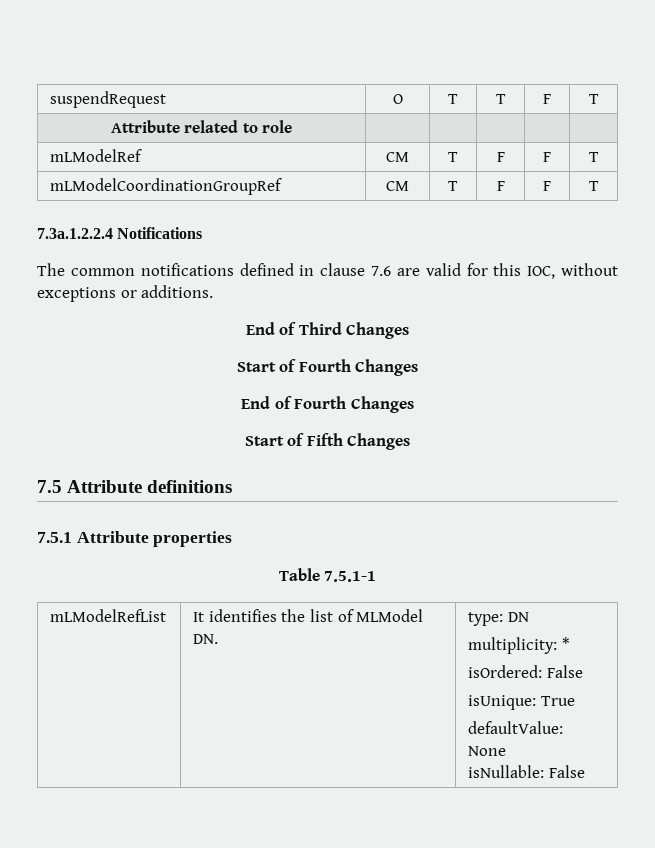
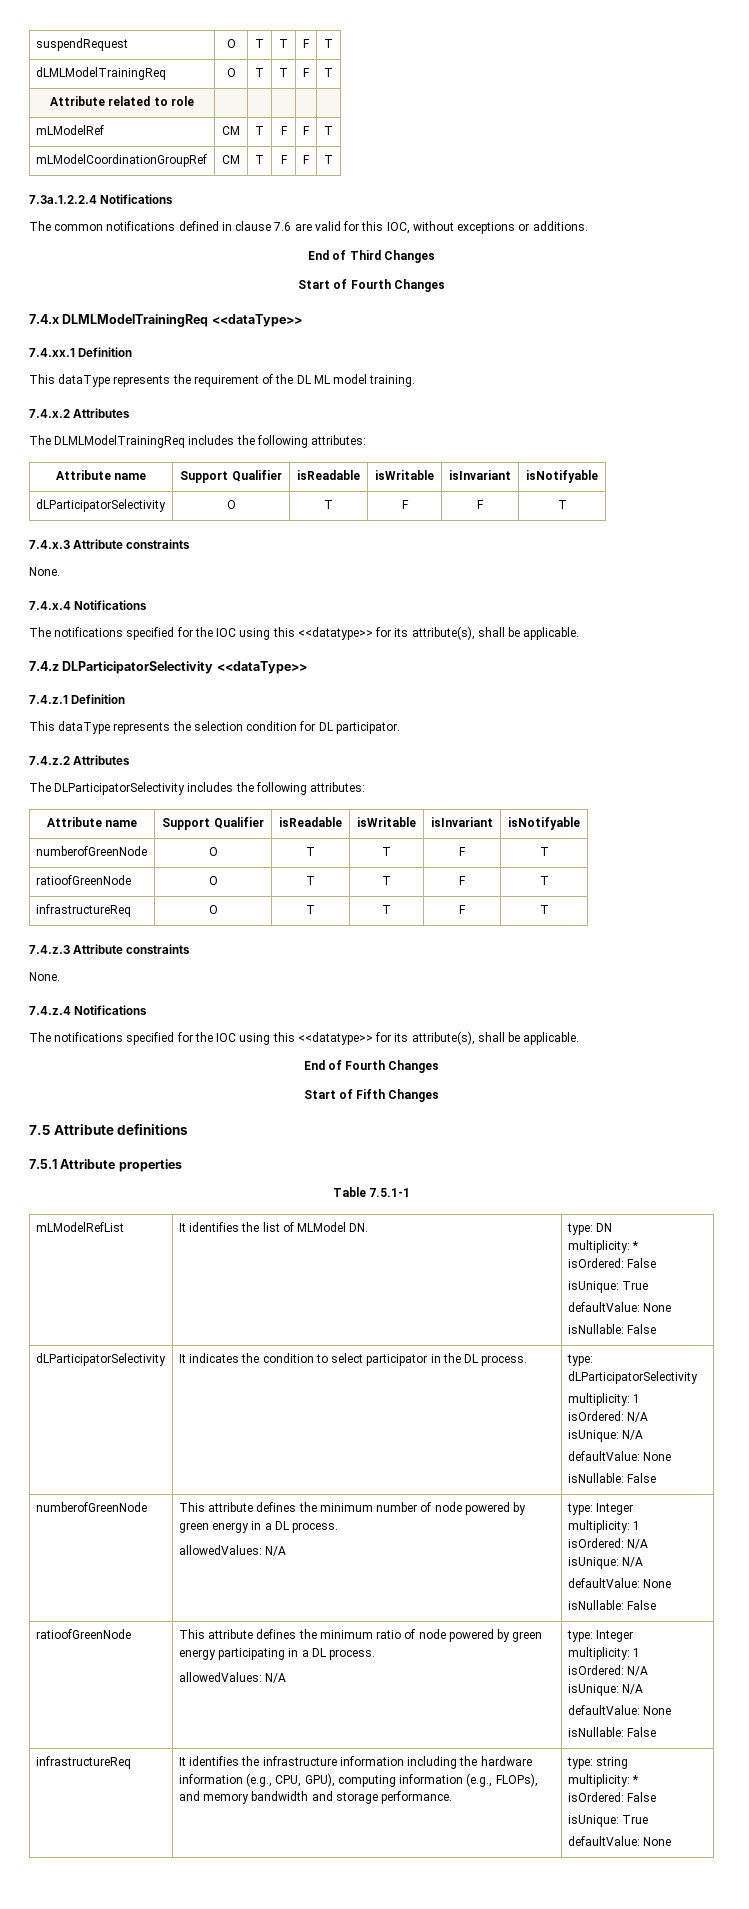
+ dLMLModelTrainingReq | O | T | T | F | T
+ 7.4.x DLMLModelTrainingReq <<dataType>>
+ 7.4.xx.1 Definition
+ This dataType represents the requirement of the DL ML model training.
+ 7.4.x.2 Attributes
+ The DLMLModelTrainingReq includes the following attributes:
+ Attribute name | Support Qualifier | isReadable | isWritable | isInvariant | isNotifyable
+ dLParticipatorSelectivity | O | T | F | F | T
+ 7.4.x.3 Attribute constraints
+ None.
+ 7.4.x.4 Notifications
+ The notifications specified for the IOC using this <<datatype>> for its attribute(s), shall be applicable.
+ 7.4.z DLParticipatorSelectivity <<dataType>>
+ 7.4.z.1 Definition
+ This dataType represents the selection condition for DL participator.
+ 7.4.z.2 Attributes
+ The DLParticipatorSelectivity includes the following attributes:
+ Attribute name | Support Qualifier | isReadable | isWritable | isInvariant | isNotifyable
+ numberofGreenNode | O | T | T | F | T
+ ratioofGreenNode | O | T | T | F | T
+ infrastructureReq | O | T | T | F | T
+ 7.4.z.3 Attribute constraints
+ None.
+ 7.4.z.4 Notifications
+ The notifications specified for the IOC using this <<datatype>> for its attribute(s), shall be applicable.
+ dLParticipatorSelectivity | It indicates the condition to select participator in the DL process. | type: dLParticipatorSelectivity
+ multiplicity: 1
+ isOrdered: N/A
+ isUnique: N/A
+ defaultValue: None
+ isNullable: False
+ numberofGreenNode | This attribute defines the minimum number of node powered by green energy in a DL process.
+ allowedValues: N/A | type: Integer
+ multiplicity: 1
+ isOrdered: N/A
+ isUnique: N/A
+ defaultValue: None
+ isNullable: False
+ ratioofGreenNode | This attribute defines the minimum ratio of node powered by green energy participating in a DL process.
+ allowedValues: N/A | type: Integer
+ multiplicity: 1
+ isOrdered: N/A
+ isUnique: N/A
+ defaultValue: None
+ isNullable: False
+ infrastructureReq | It identifies the infrastructure information including the hardware information (e.g., CPU, GPU), computing information (e.g., FLOPs), and memory bandwidth and storage performance. | type: string
+ multiplicity: *
+ isOrdered: False
+ isUnique: True
+ defaultValue: None

